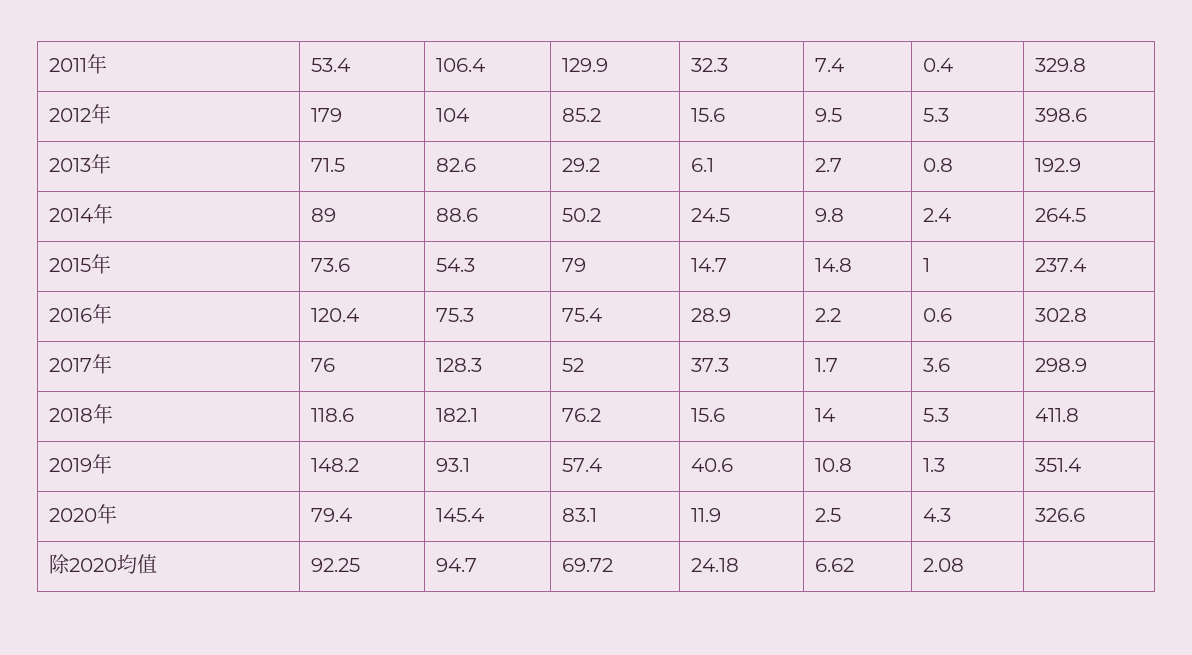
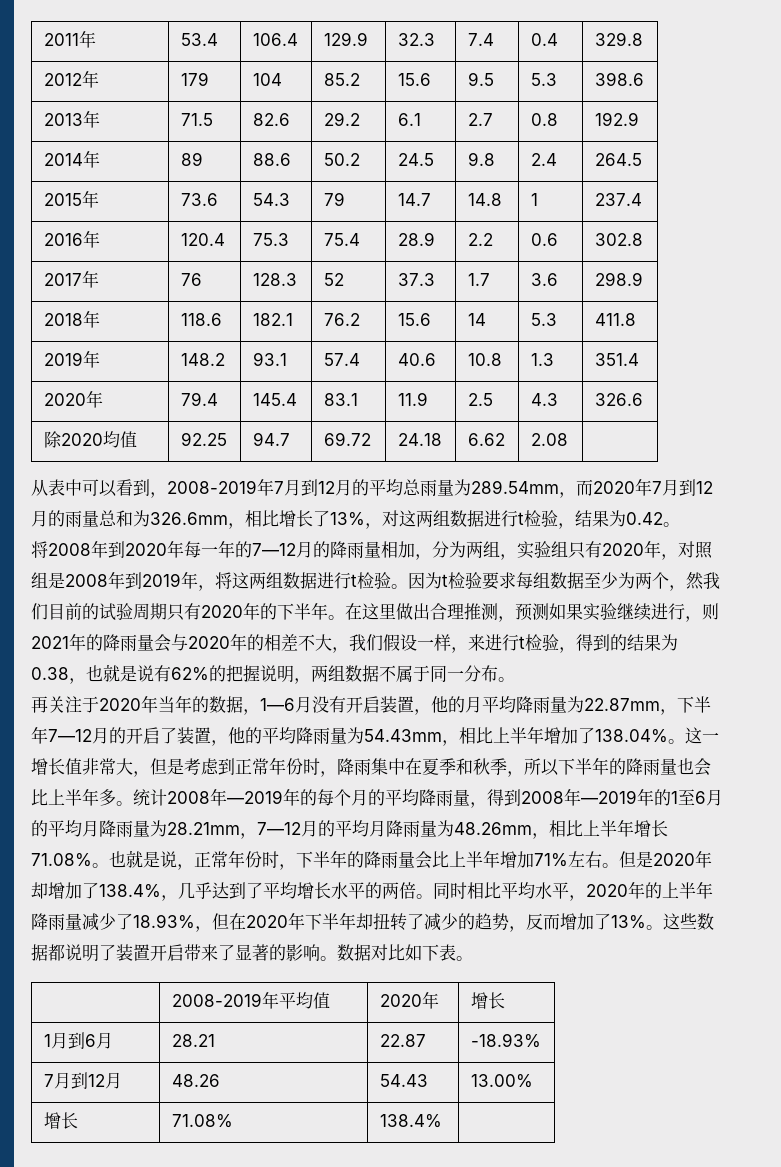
+ 从表中可以看到，2008-2019年7月到12月的平均总雨量为289.54mm，而2020年7月到12月的雨量总和为326.6mm，相比增长了13%，对这两组数据进行t检验，结果为0.42。
+ 将2008年到2020年每一年的7—12月的降雨量相加，分为两组，实验组只有2020年，对照组是2008年到2019年，将这两组数据进行t检验。因为t检验要求每组数据至少为两个，然我们目前的试验周期只有2020年的下半年。在这里做出合理推测，预测如果实验继续进行，则2021年的降雨量会与2020年的相差不大，我们假设一样，来进行t检验，得到的结果为0.38，也就是说有62%的把握说明，两组数据不属于同一分布。
+ 再关注于2020年当年的数据，1—6月没有开启装置，他的月平均降雨量为22.87mm，下半年7—12月的开启了装置，他的平均降雨量为54.43mm，相比上半年增加了138.04%。这一增长值非常大，但是考虑到正常年份时，降雨集中在夏季和秋季，所以下半年的降雨量也会比上半年多。统计2008年—2019年的每个月的平均降雨量，得到2008年—2019年的1至6月的平均月降雨量为28.21mm，7—12月的平均月降雨量为48.26mm，相比上半年增长71.08%。也就是说，正常年份时，下半年的降雨量会比上半年增加71%左右。但是2020年却增加了138.4%，几乎达到了平均增长水平的两倍。同时相比平均水平，2020年的上半年降雨量减少了18.93%，但在2020年下半年却扭转了减少的趋势，反而增加了13%。这些数据都说明了装置开启带来了显著的影响。数据对比如下表。
+ | 2008-2019年平均值 | 2020年 | 增长
+ 1月到6月 | 28.21 | 22.87 | -18.93%
+ 7月到12月 | 48.26 | 54.43 | 13.00%
+ 增长 | 71.08% | 138.4% |

